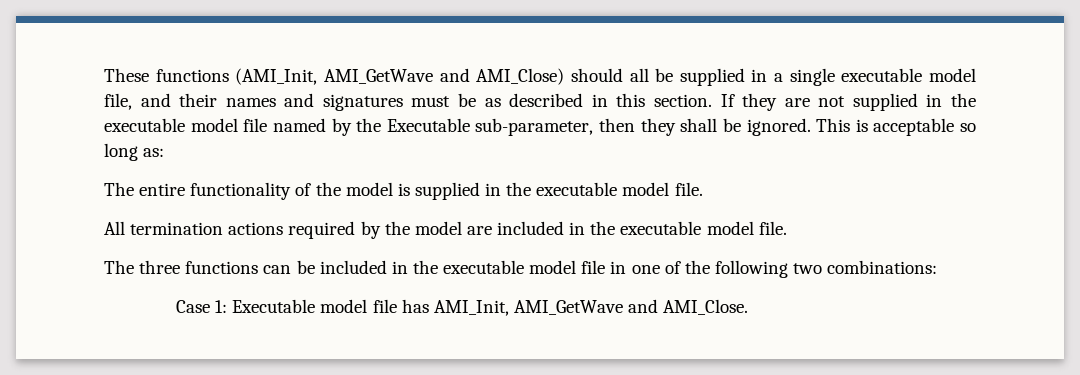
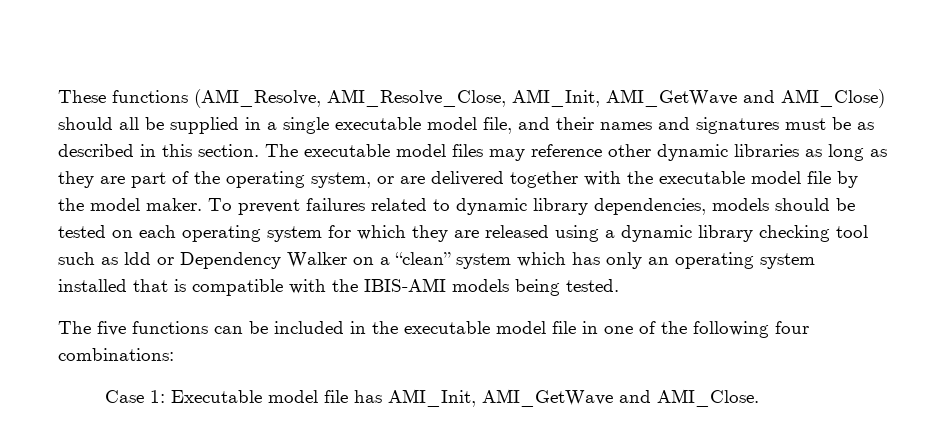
- These functions (AMI_Init, AMI_GetWave and AMI_Close) should all be supplied in a single executable model file, and their names and signatures must be as described in this section.
+ These functions (AMI_Resolve, AMI_Resolve_Close, AMI_Init, AMI_GetWave and AMI_Close) should all be supplied in a single executable model file, and their names and signatures must be as described in this section.
- If they are not supplied in the executable model file named by the Executable sub-parameter, then they shall be ignored. This is acceptable so long as:
- The entire functionality of the model is supplied in the executable model file.
- All termination actions required by the model are included in the executable model file.
- The three functions can be included in the executable model file in one of the following two combinations:
+ The executable model files may reference other dynamic libraries as long as they are part of the operating system, or are delivered together with the executable model file by the model maker. To prevent failures related to dynamic library dependencies, models should be tested on each operating system for which they are released using a dynamic library checking tool such as ldd or Dependency Walker on a “clean” system which has only an operating system installed that is compatible with the IBIS-AMI models being tested.
+ The five functions can be included in the executable model file in one of the following four combinations:

